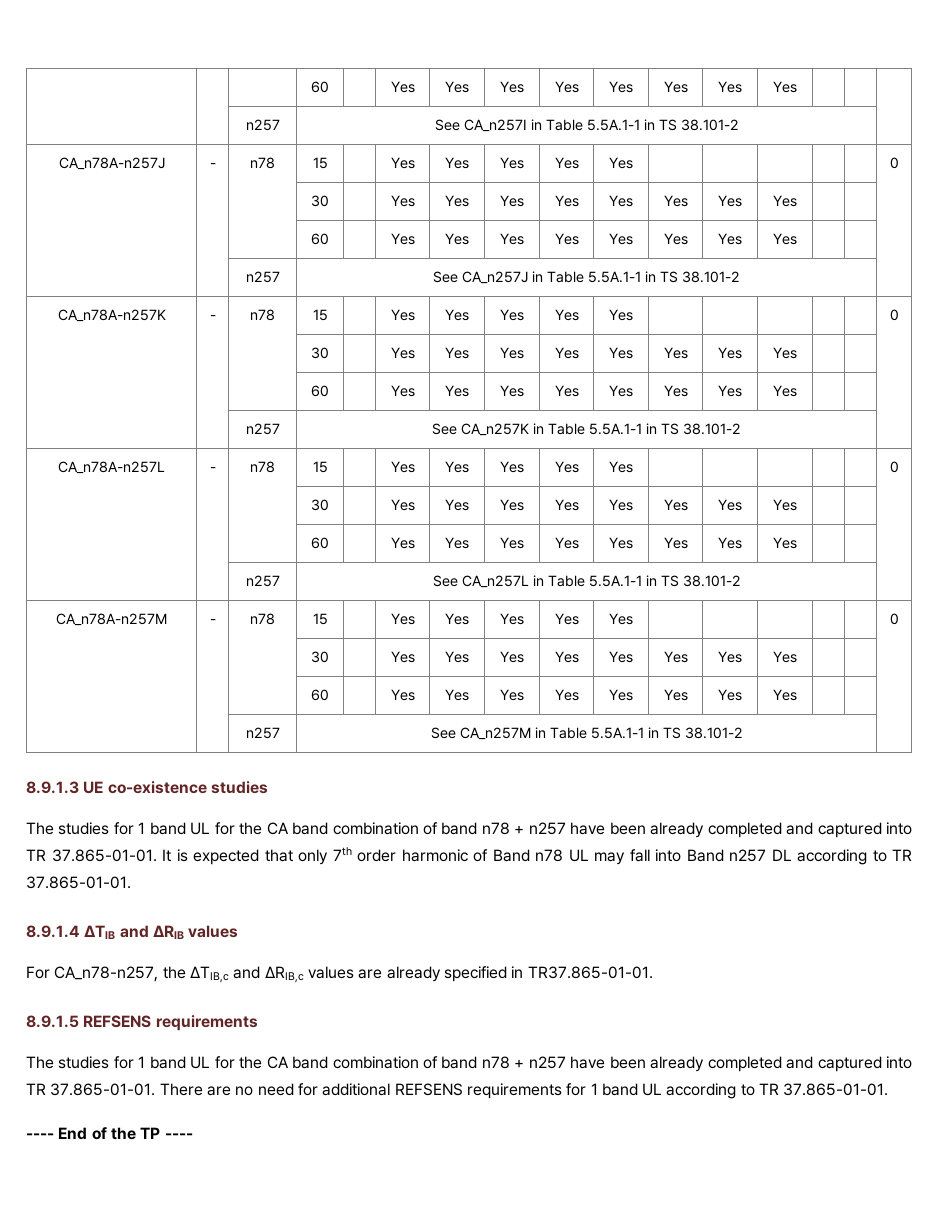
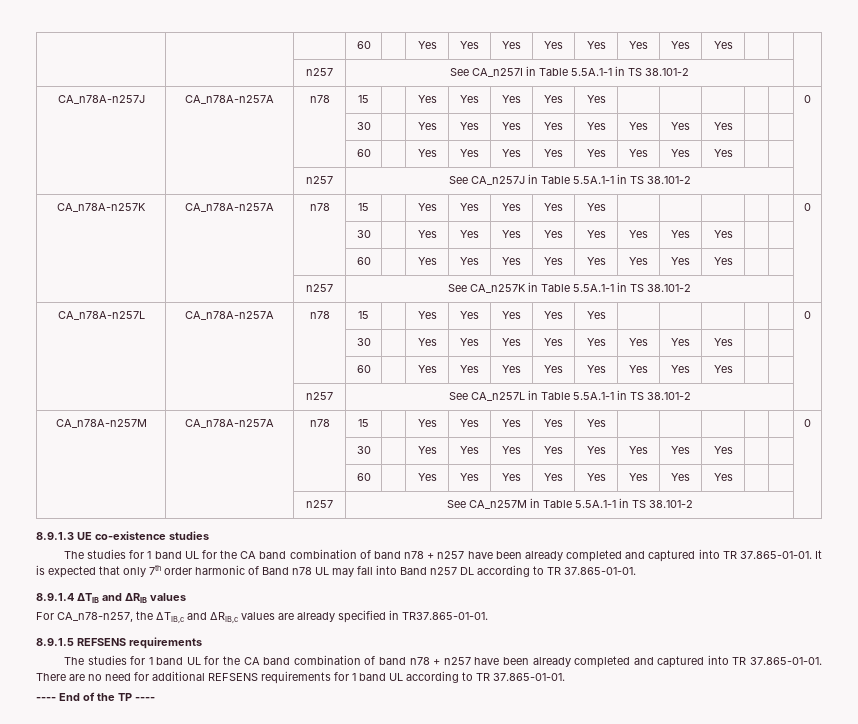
- CA_n78A-n257J | - | n78 | 15 | | Yes | Yes | Yes | Yes | Yes | | | | | | 0
+ CA_n78A-n257J | CA_n78A-n257A | n78 | 15 | | Yes | Yes | Yes | Yes | Yes | | | | | | 0
- CA_n78A-n257K | - | n78 | 15 | | Yes | Yes | Yes | Yes | Yes | | | | | | 0
+ CA_n78A-n257K | CA_n78A-n257A | n78 | 15 | | Yes | Yes | Yes | Yes | Yes | | | | | | 0
- CA_n78A-n257L | - | n78 | 15 | | Yes | Yes | Yes | Yes | Yes | | | | | | 0
+ CA_n78A-n257L | CA_n78A-n257A | n78 | 15 | | Yes | Yes | Yes | Yes | Yes | | | | | | 0
- CA_n78A-n257M | - | n78 | 15 | | Yes | Yes | Yes | Yes | Yes | | | | | | 0
+ CA_n78A-n257M | CA_n78A-n257A | n78 | 15 | | Yes | Yes | Yes | Yes | Yes | | | | | | 0

